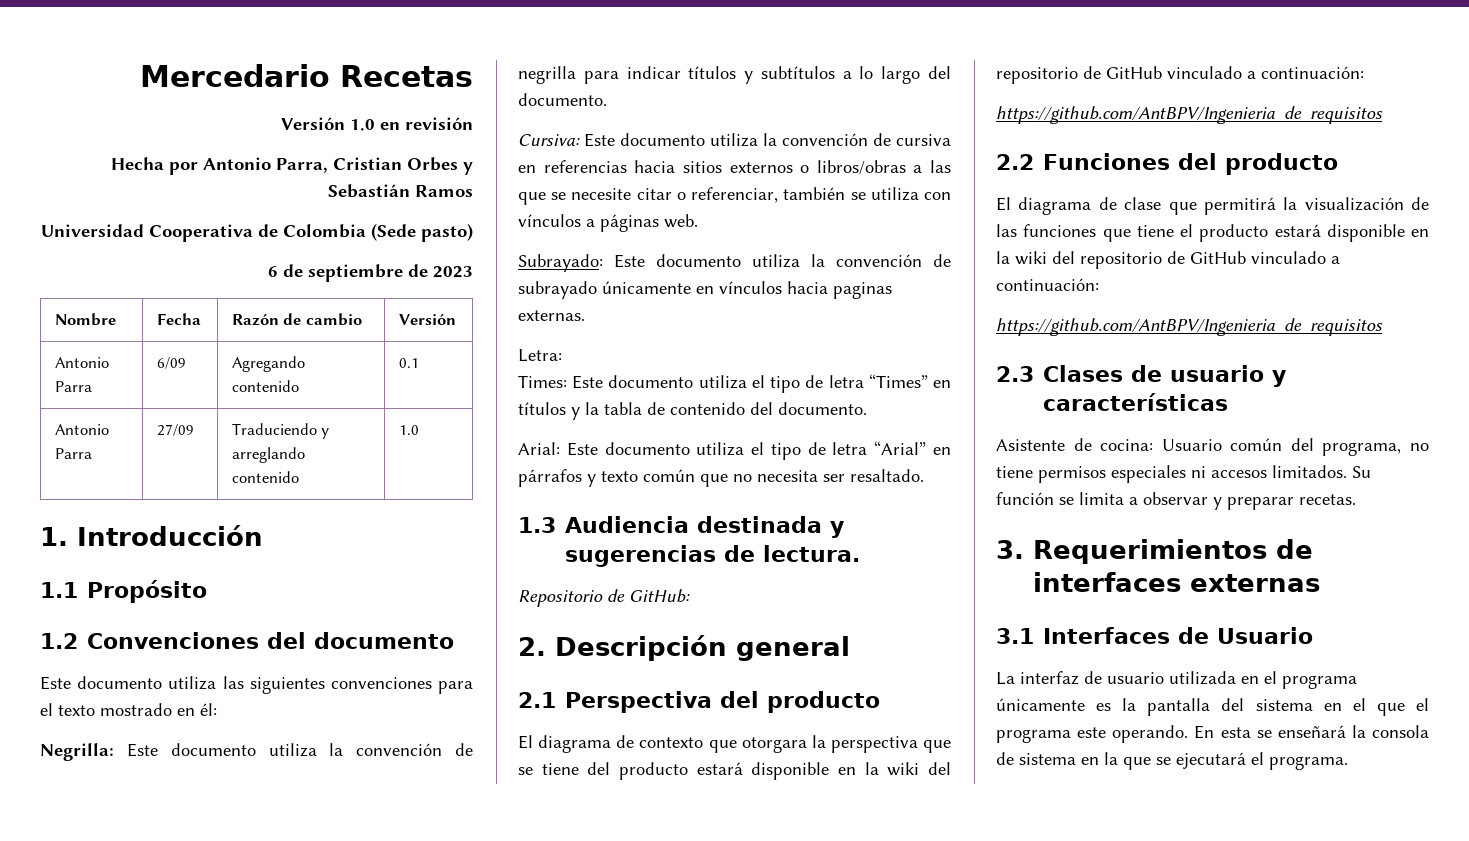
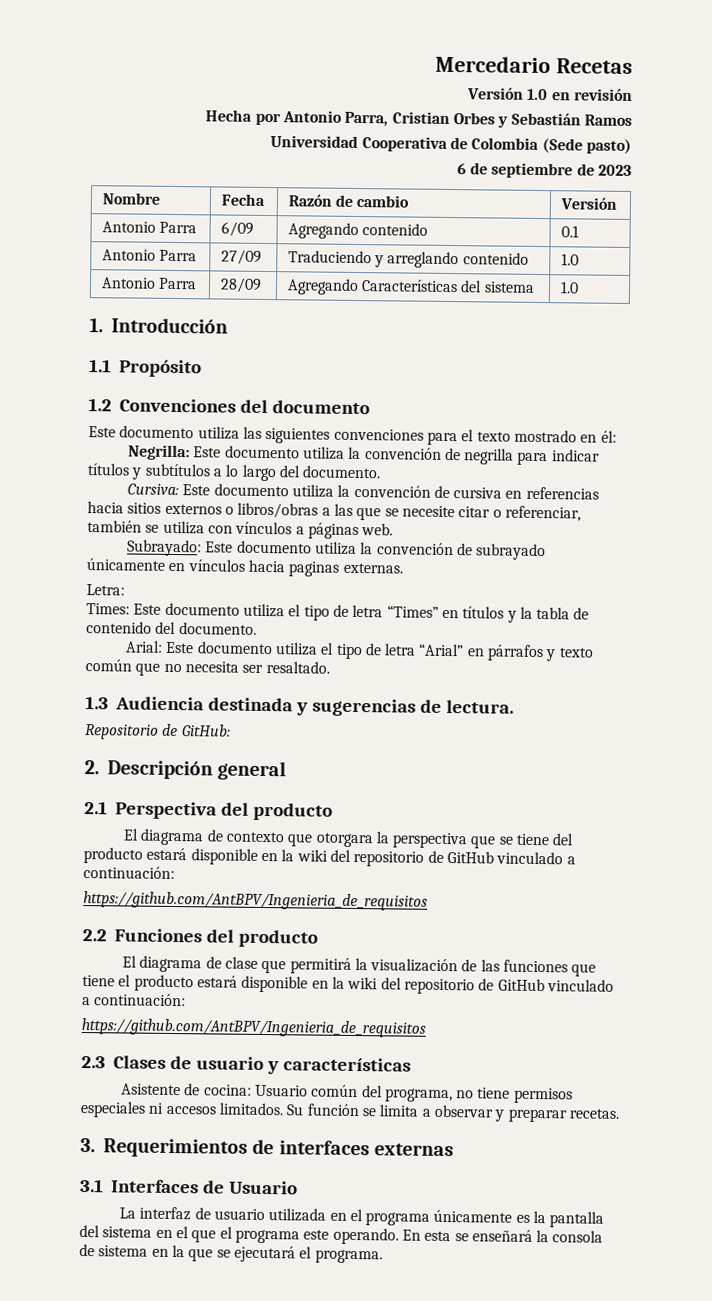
+ Antonio Parra | 28/09 | Agregando Características del sistema | 1.0

